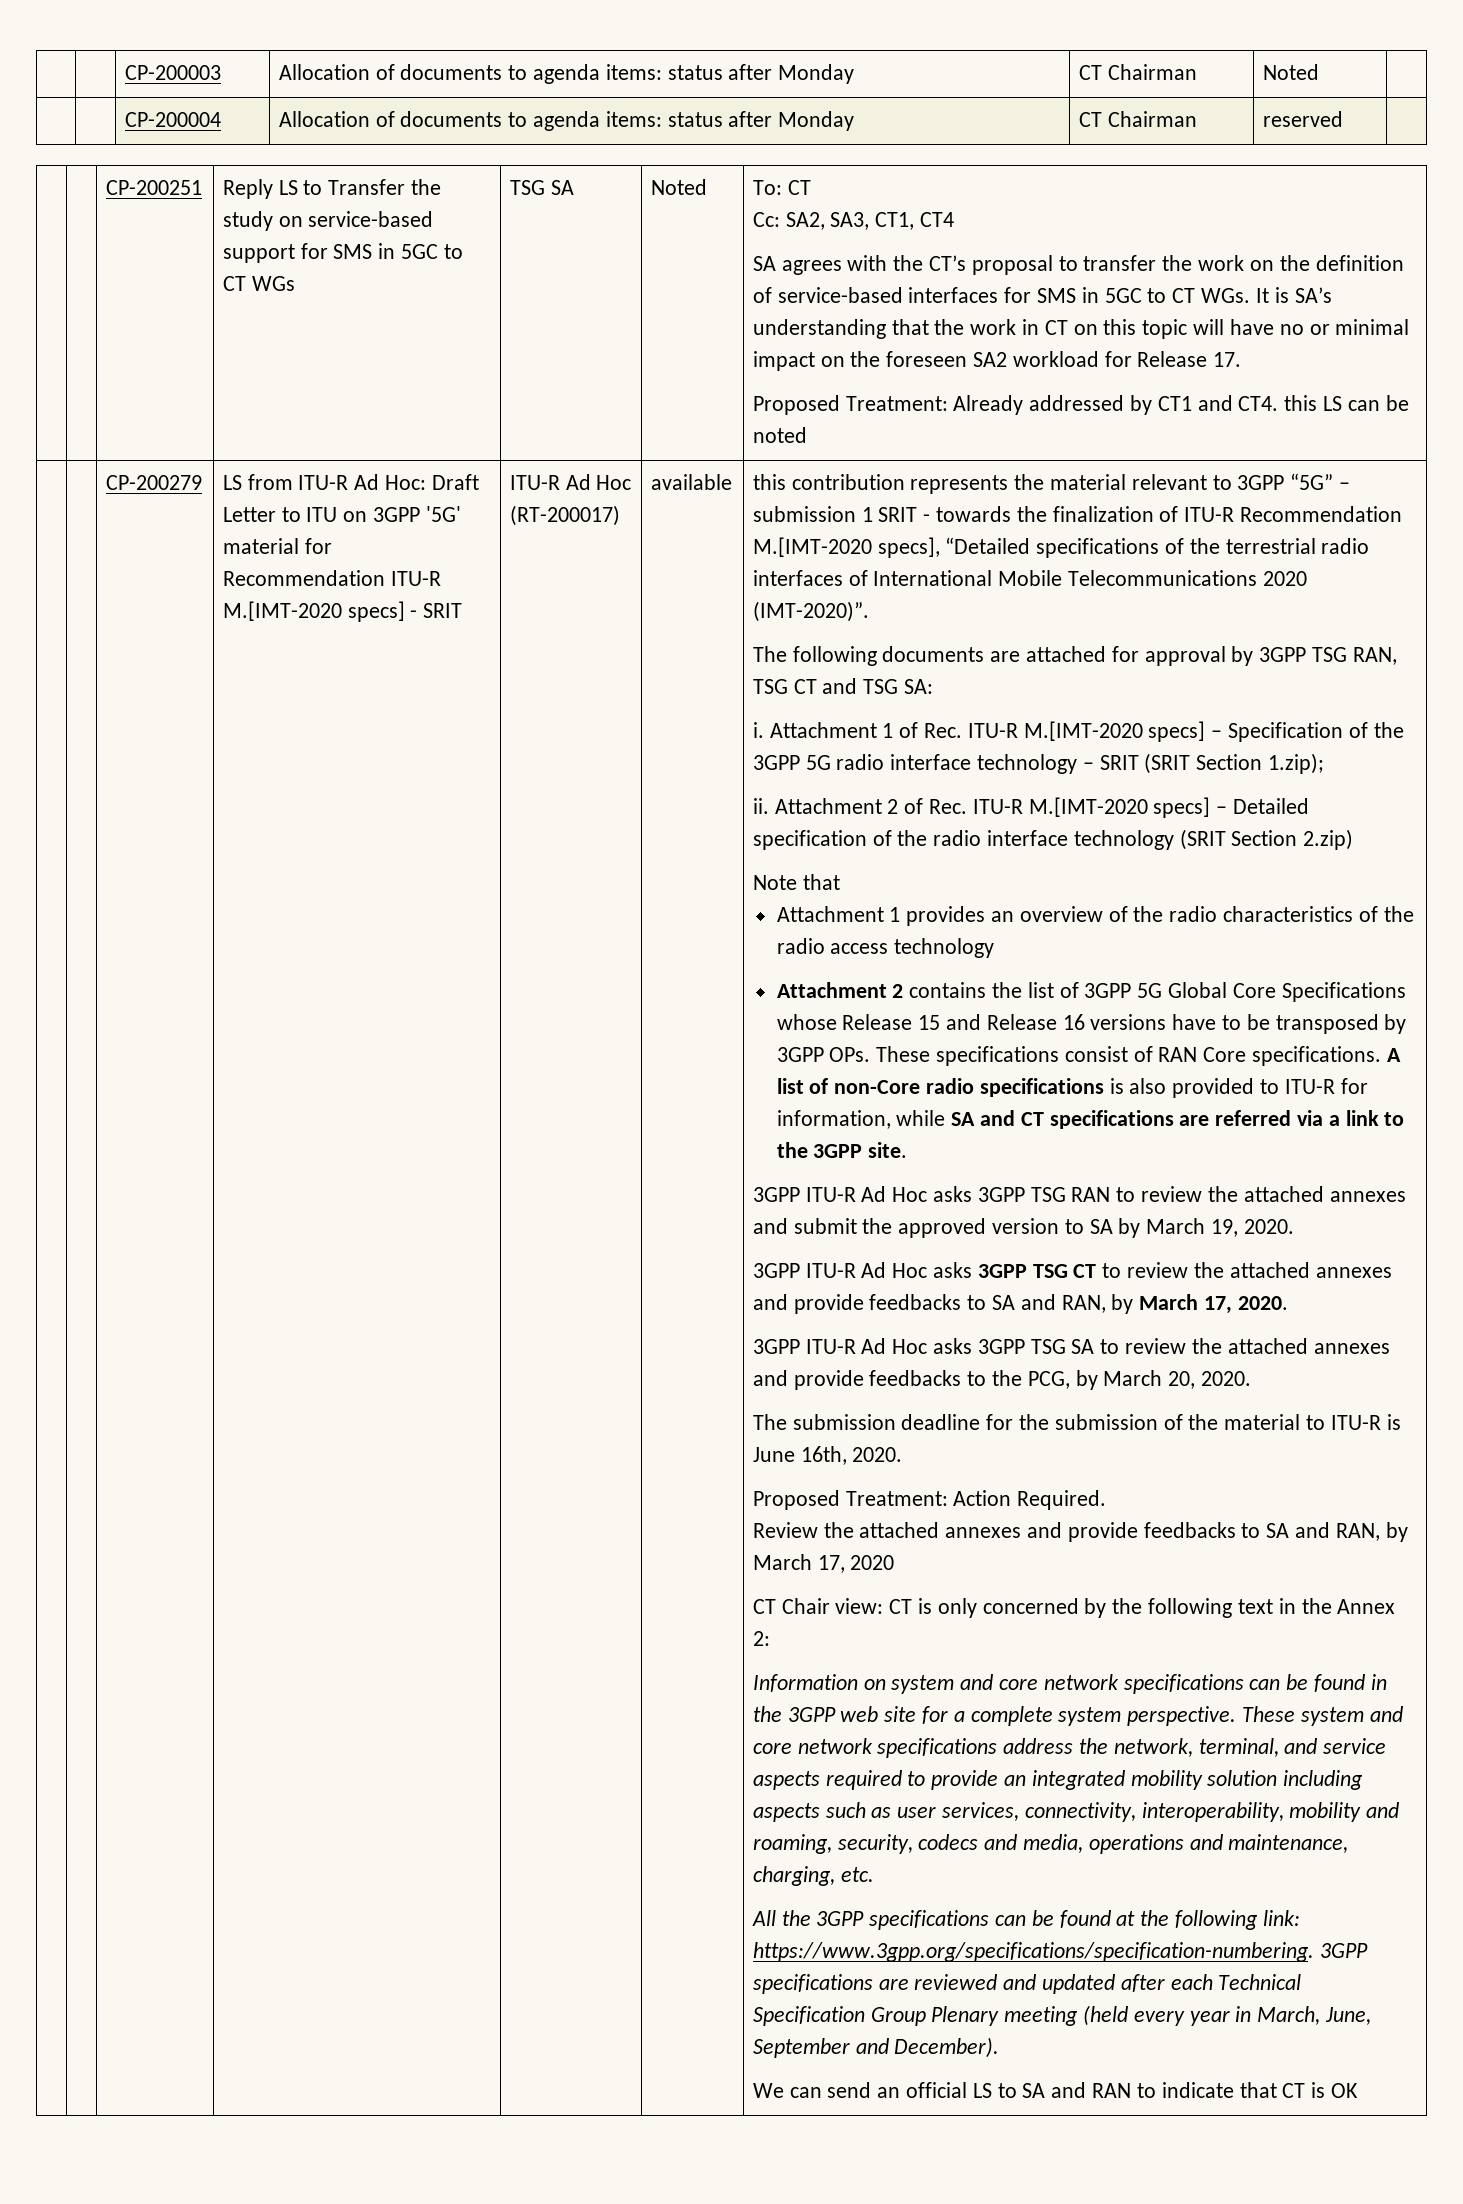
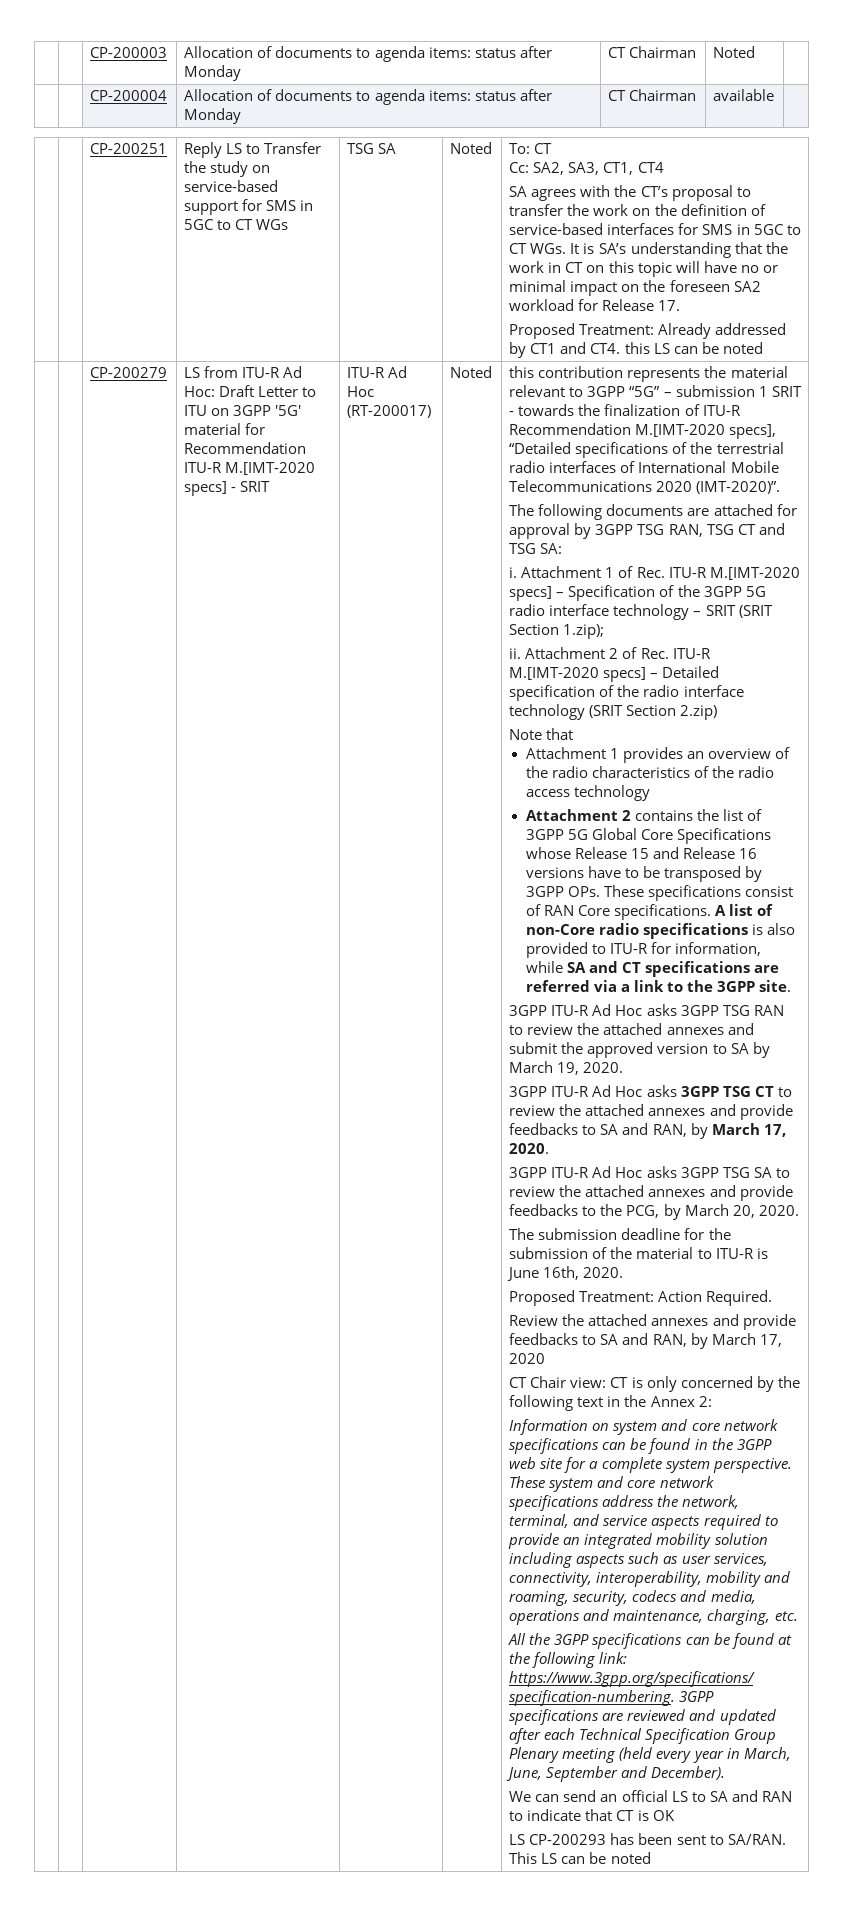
- | | CP-200004 | Allocation of documents to agenda items: status after Monday | CT Chairman | reserved |
+ | | CP-200004 | Allocation of documents to agenda items: status after Monday | CT Chairman | available |
- ITU-R Ad Hoc (RT-200017) | available
+ ITU-R Ad Hoc (RT-200017) | Noted
+ LS CP-200293 has been sent to SA/RAN. This LS can be noted

